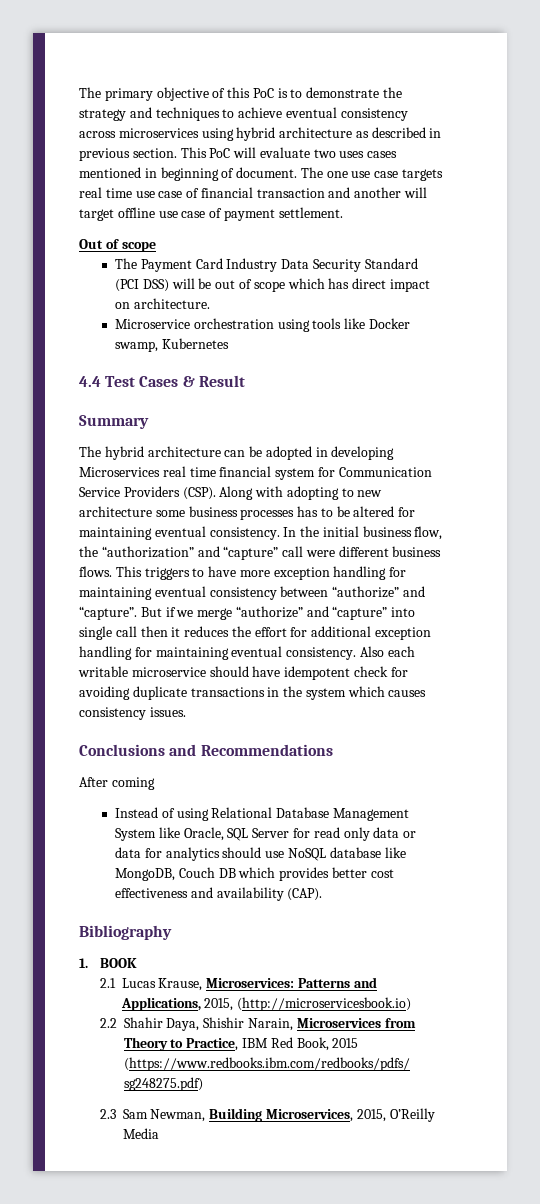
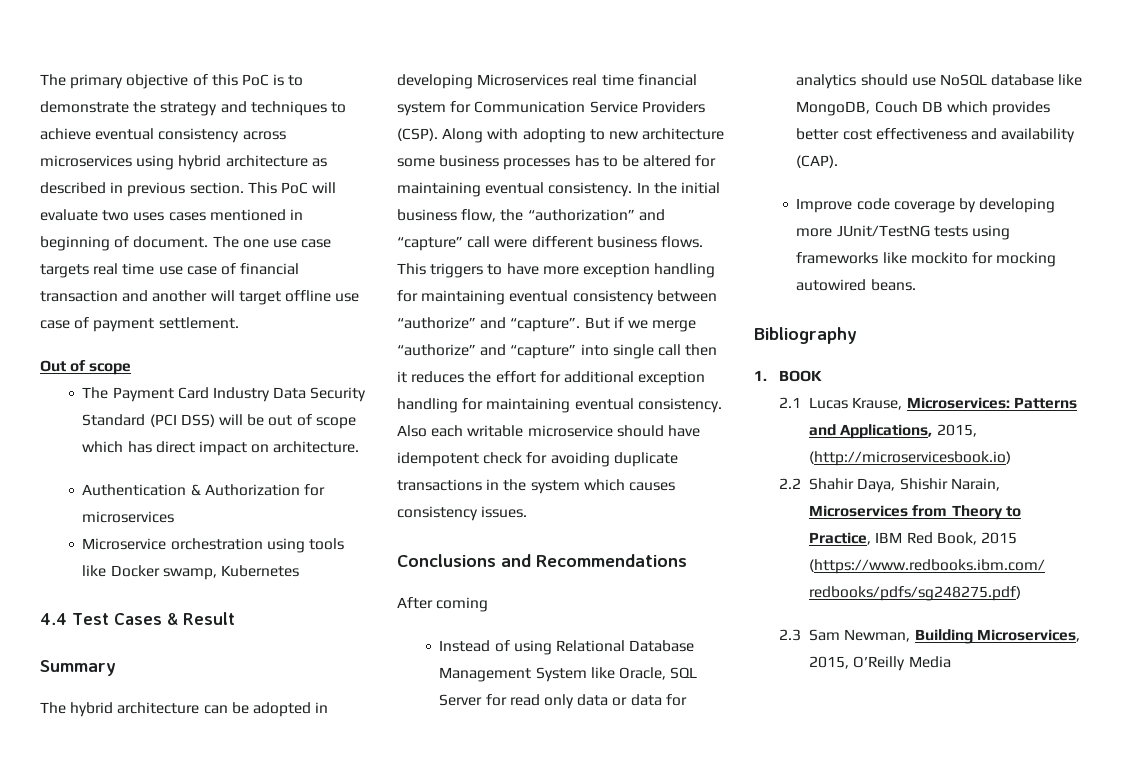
+ Authentication & Authorization for microservices
+ Improve code coverage by developing more JUnit/TestNG tests using frameworks like mockito for mocking autowired beans.

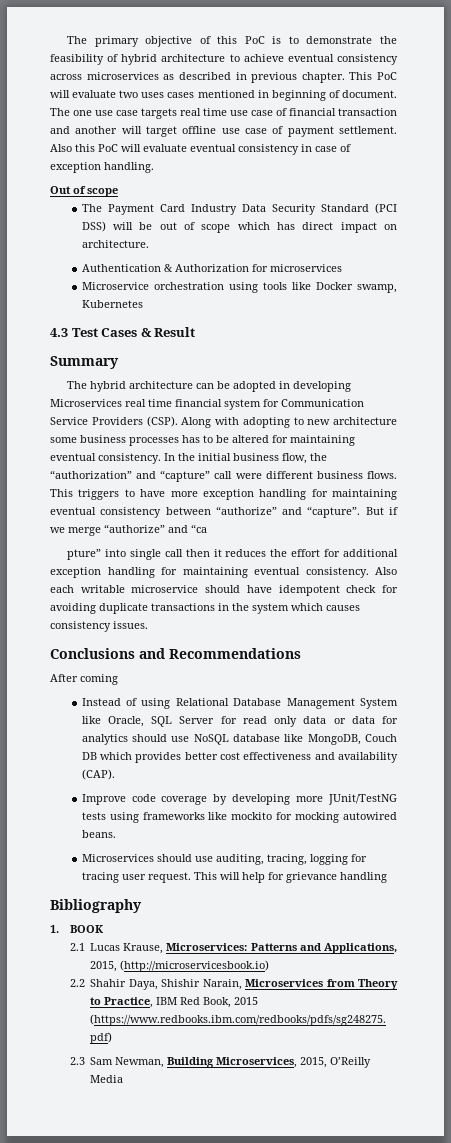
- The primary objective of this PoC is to demonstrate the strategy and techniques to achieve eventual consistency across microservices using hybrid architecture as described in previous section.
+ The primary objective of this PoC is to demonstrate the feasibility of hybrid architecture to achieve eventual consistency across microservices as described in previous chapter.
+ Also this PoC will evaluate eventual consistency in case of exception handling.
- 4.4 Test Cases & Result
+ 4.3 Test Cases & Result
- But if we merge “authorize” and “capture” into single call then it reduces the effort for additional exception handling for maintaining eventual consistency.
+ But if we merge “authorize” and “ca
+ pture” into single call then it reduces the effort for additional exception handling for maintaining eventual consistency.
+ Microservices should use auditing, tracing, logging for tracing user request. This will help for grievance handling

